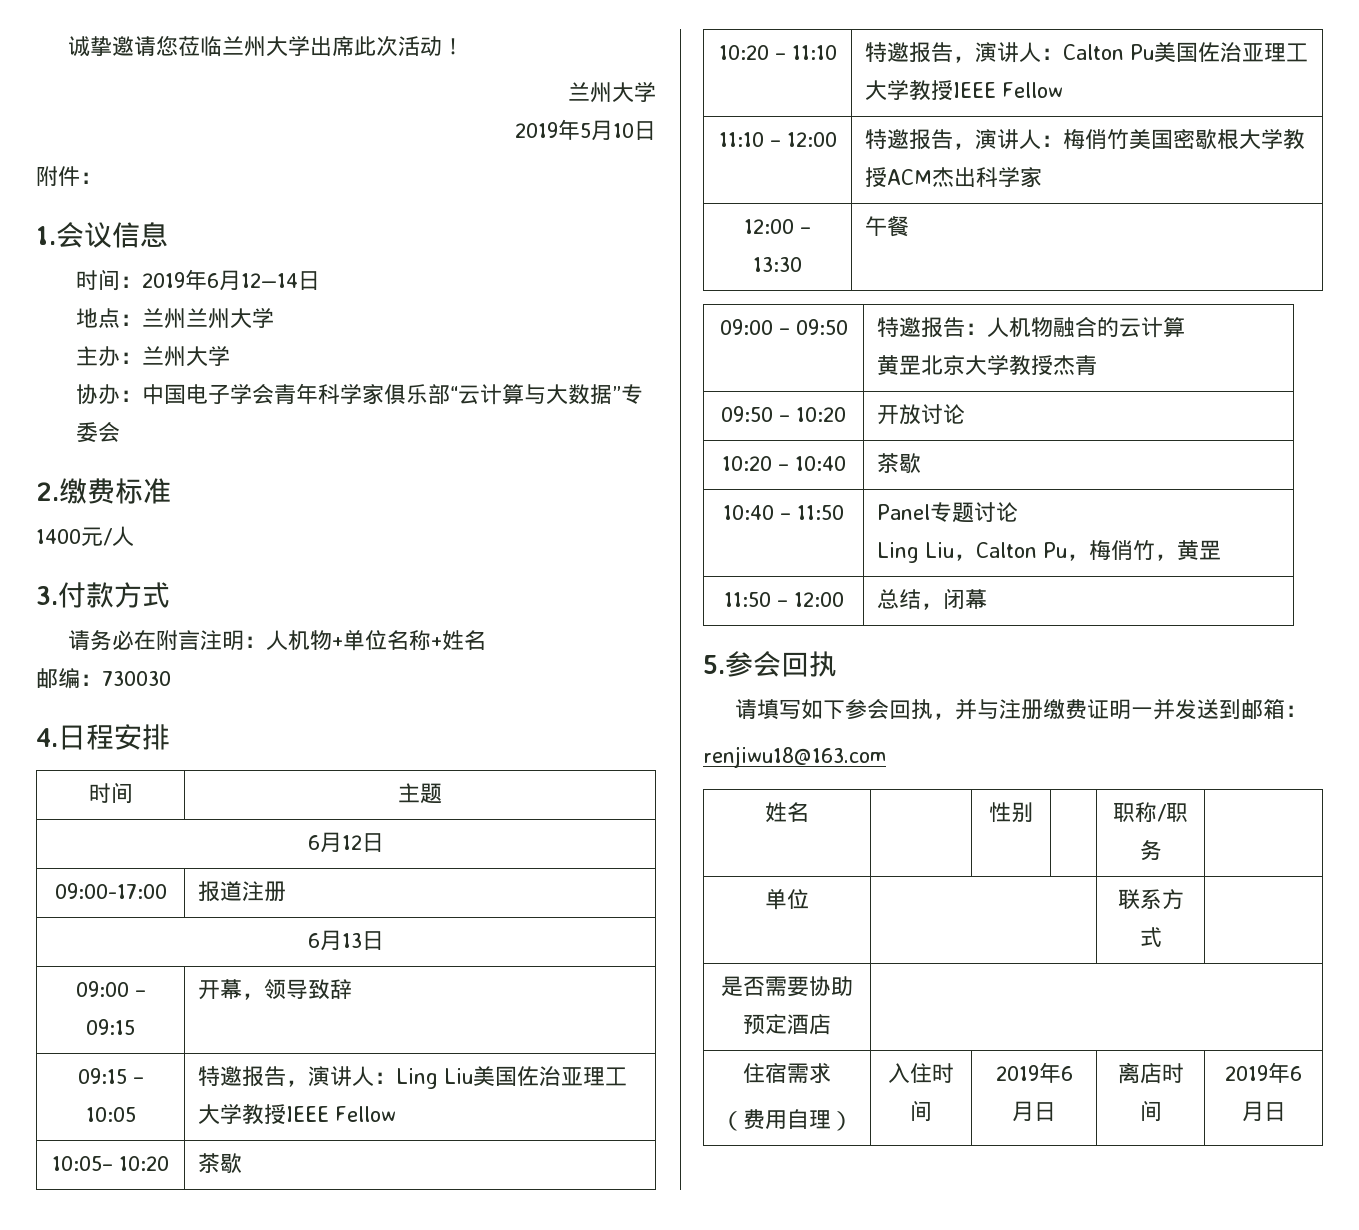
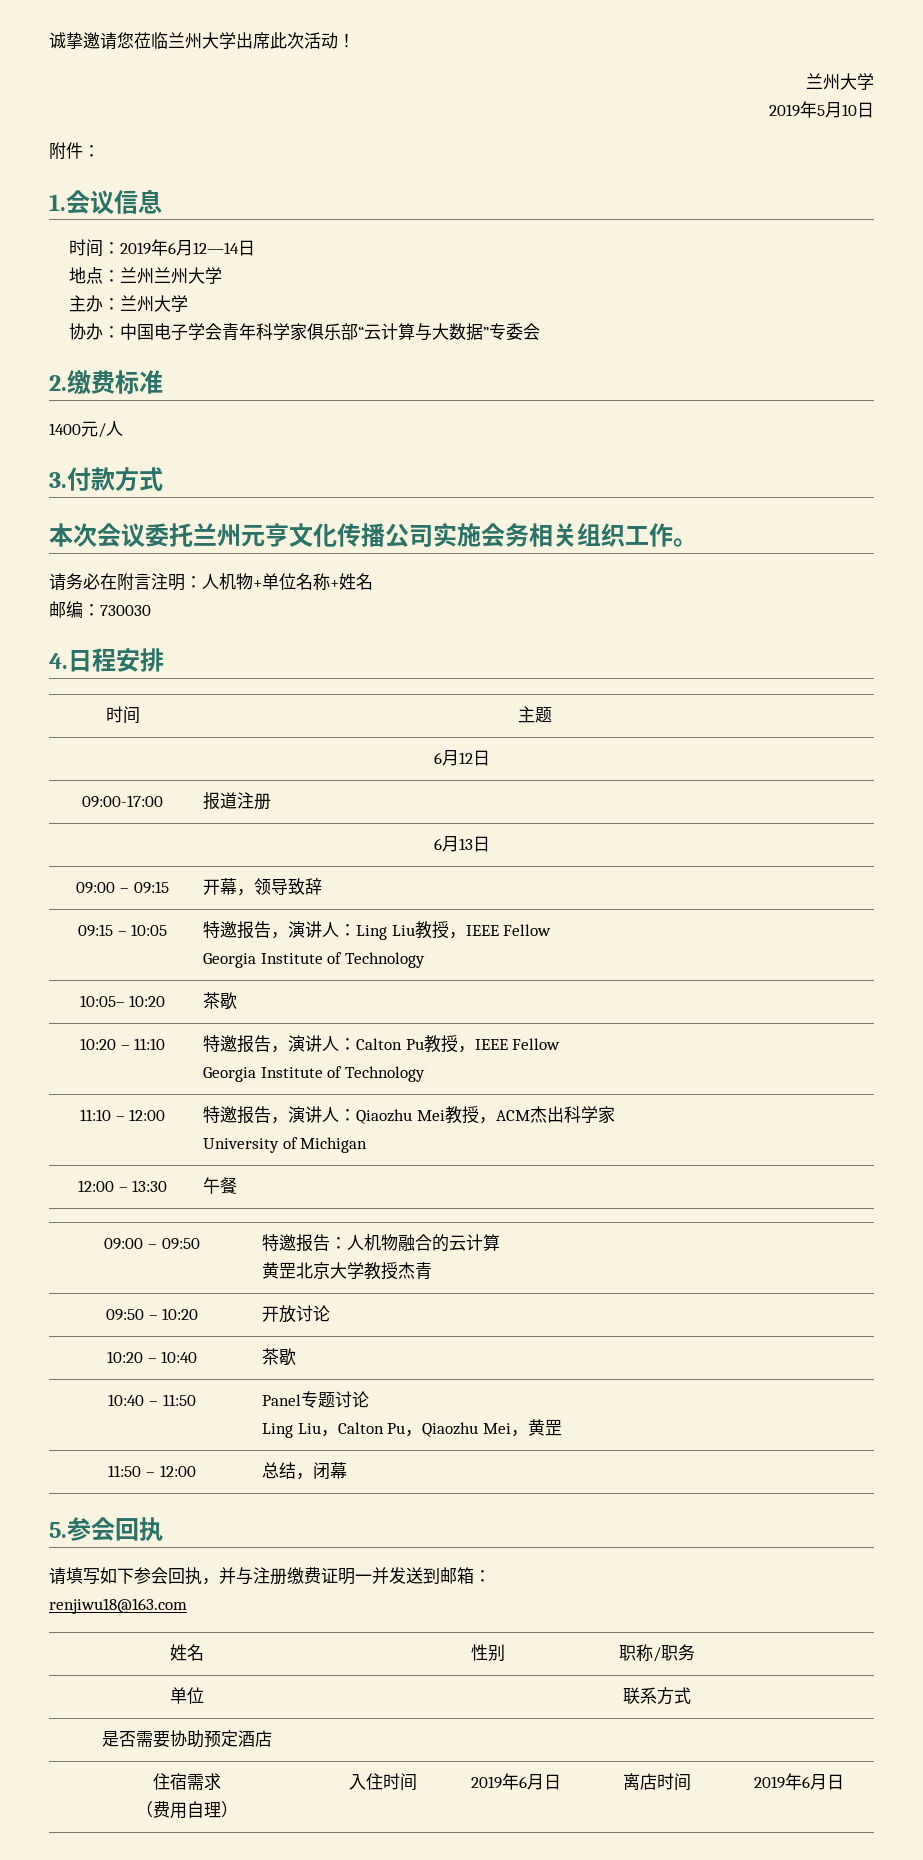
+ 本次会议委托兰州元亨文化传播公司实施会务相关组织工作。
- 09:15 – 10:05 | 特邀报告，演讲人：Ling Liu美国佐治亚理工大学教授IEEE Fellow
+ 09:15 – 10:05 | 特邀报告，演讲人：Ling Liu教授，IEEE Fellow
+ Georgia Institute of Technology
- 10:20 – 11:10 | 特邀报告，演讲人：Calton Pu美国佐治亚理工大学教授IEEE Fellow
+ 10:20 – 11:10 | 特邀报告，演讲人：Calton Pu教授，IEEE Fellow
+ Georgia Institute of Technology
- 11:10 – 12:00 | 特邀报告，演讲人：梅俏竹美国密歇根大学教授ACM杰出科学家
+ 11:10 – 12:00 | 特邀报告，演讲人：Qiaozhu Mei教授，ACM杰出科学家
+ University of Michigan
  10:40 – 11:50 | Panel专题讨论
- Ling Liu，Calton Pu，梅俏竹，黄罡
+ Ling Liu，Calton Pu，Qiaozhu Mei，黄罡

